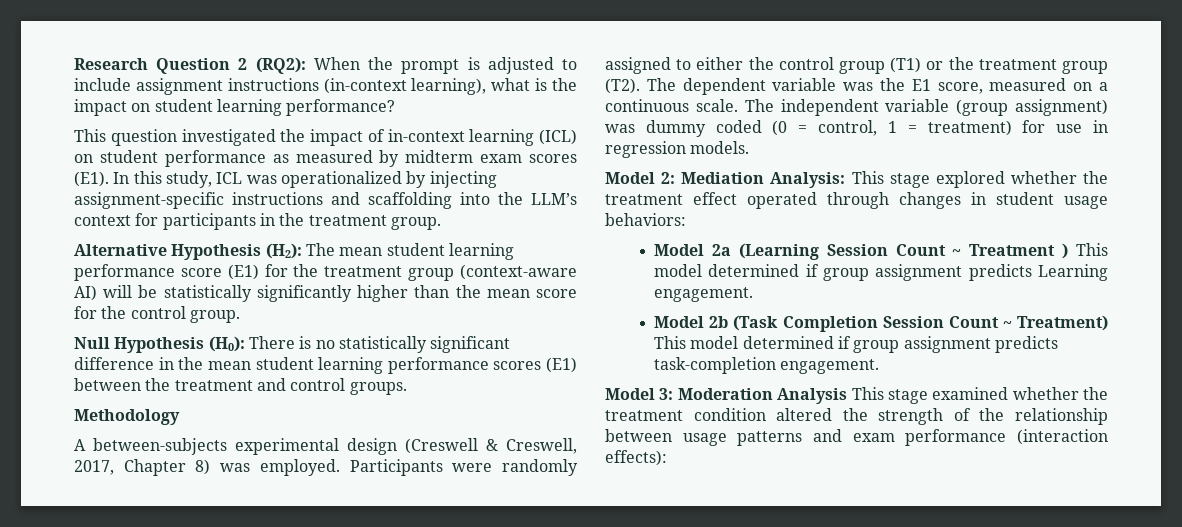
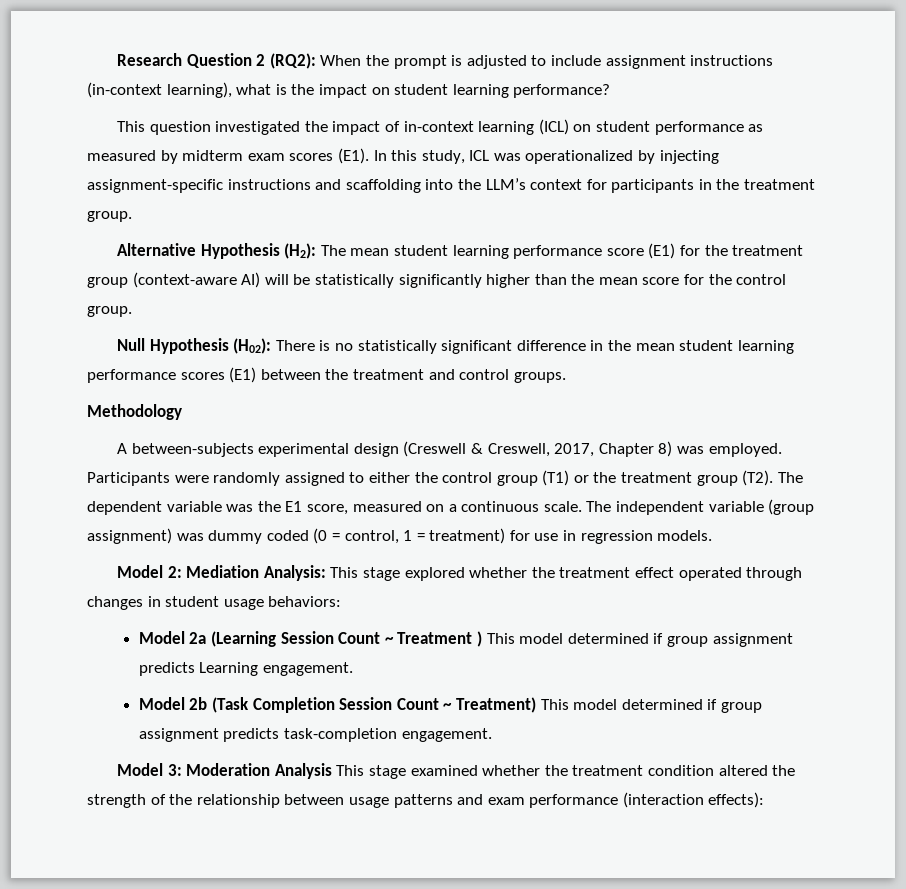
- Null Hypothesis (H0): There is no statistically significant difference in the mean student learning performance scores (E1) between the treatment and control groups.
+ Null Hypothesis (H02): There is no statistically significant difference in the mean student learning performance scores (E1) between the treatment and control groups.

